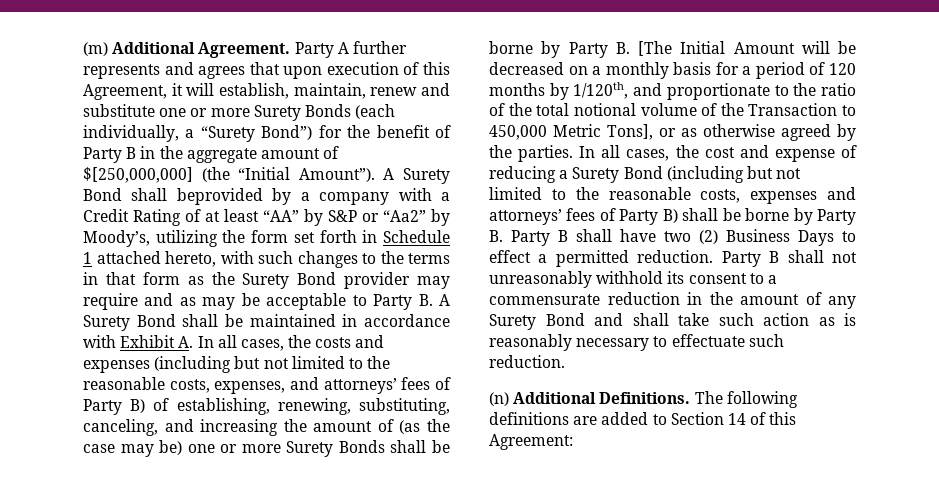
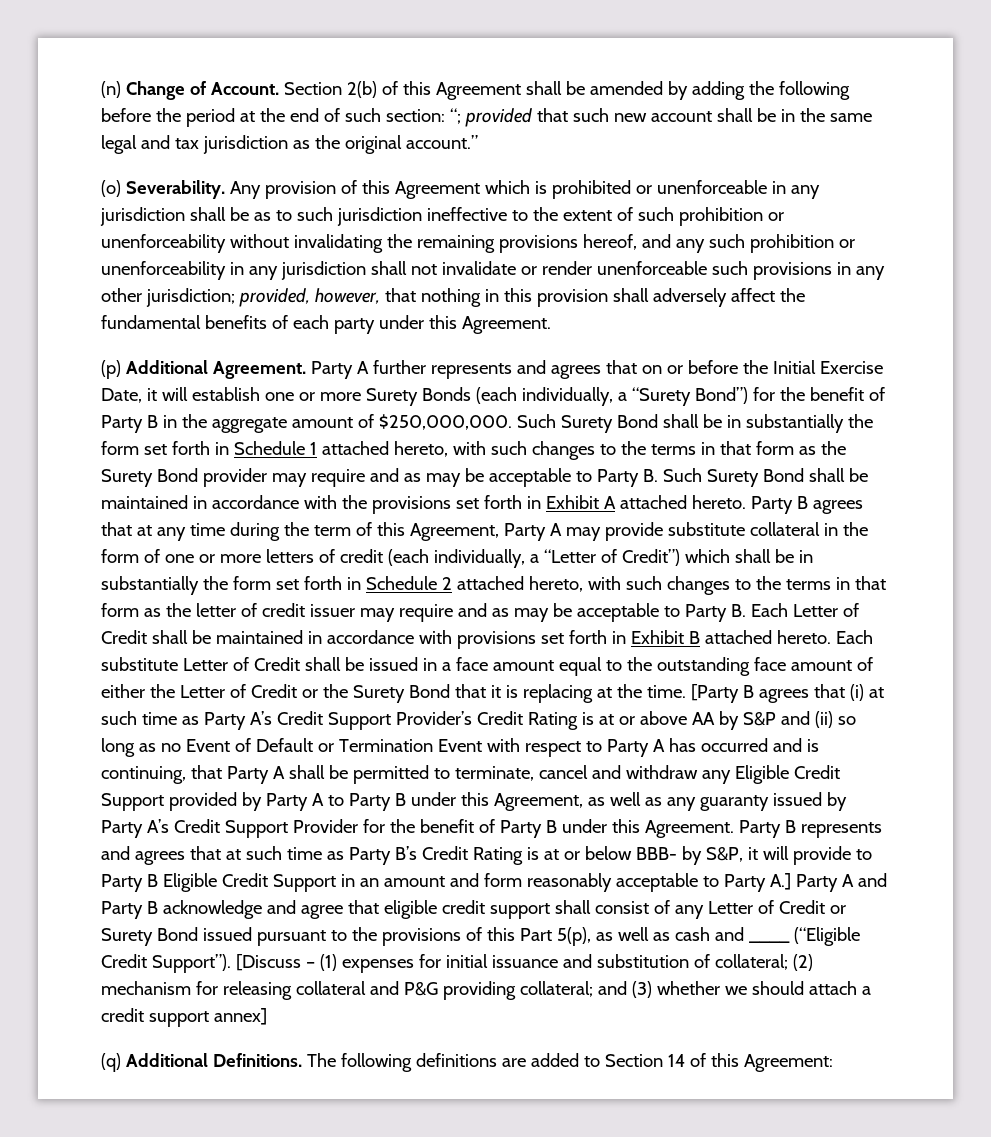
- (m) Additional Agreement.
+ (n) Change of Account. Section 2(b) of this Agreement shall be amended by adding the following before the period at the end of such section: “; provided that such new account shall be in the same legal and tax jurisdiction as the original account.”
+ (o) Severability. Any provision of this Agreement which is prohibited or unenforceable in any jurisdiction shall be as to such jurisdiction ineffective to the extent of such prohibition or unenforceability without invalidating the remaining provisions hereof, and any such prohibition or unenforceability in any jurisdiction shall not invalidate or render unenforceable such provisions in any other jurisdiction; provided, however, that nothing in this provision shall adversely affect the fundamental benefits of each party under this Agreement.
+ (p) Additional Agreement.
- Party A further represents and agrees that upon execution of this Agreement, it will establish, maintain, renew and substitute one or more Surety Bonds (each individually, a “Surety Bond”) for the benefit of Party B in the aggregate amount of $[250,000,000] (the “Initial Amount”). A Surety Bond shall beprovided by a company with a Credit Rating of at least “AA” by S&P or “Aa2” by Moody’s, utilizing the form set forth in Schedule 1 attached hereto, with such changes to the terms in that form as the Surety Bond provider may require and as may be acceptable to Party B. A Surety Bond shall be maintained in accordance with Exhibit A. In all cases, the costs and expenses (including but not limited to the reasonable costs, expenses, and attorneys’ fees of Party B) of establishing, renewing, substituting, canceling, and increasing the amount of (as the case may be) one or more Surety Bonds shall be borne by Party B. [The Initial Amount will be decreased on a monthly basis for a period of 120 months by 1/120th, and proportionate to the ratio of the total notional volume of the Transaction to 450,000 Metric Tons], or as otherwise agreed by the parties. In all cases, the cost and expense of reducing a Surety Bond (including but not limited to the reasonable costs, expenses and attorneys’ fees of Party B) shall be borne by Party B. Party B shall have two (2) Business Days to effect a permitted reduction. Party B shall not unreasonably withhold its consent to a commensurate reduction in the amount of any Surety Bond and shall take such action as is reasonably necessary to effectuate such reduction.
- (n) Additional Definitions.
+ Party A further represents and agrees that on or before the Initial Exercise Date, it will establish one or more Surety Bonds (each individually, a “Surety Bond”) for the benefit of Party B in the aggregate amount of $250,000,000. Such Surety Bond shall be in substantially the form set forth in Schedule 1 attached hereto, with such changes to the terms in that form as the Surety Bond provider may require and as may be acceptable to Party B. Such Surety Bond shall be maintained in accordance with the provisions set forth in Exhibit A attached hereto. Party B agrees that at any time during the term of this Agreement, Party A may provide substitute collateral in the form of one or more letters of credit (each individually, a “Letter of Credit”) which shall be in substantially the form set forth in Schedule 2 attached hereto, with such changes to the terms in that form as the letter of credit issuer may require and as may be acceptable to Party B. Each Letter of Credit shall be maintained in accordance with provisions set forth in Exhibit B attached hereto. Each substitute Letter of Credit shall be issued in a face amount equal to the outstanding face amount of either the Letter of Credit or the Surety Bond that it is replacing at the time. [Party B agrees that (i) at such time as Party A’s Credit Support Provider’s Credit Rating is at or above AA by S&P and (ii) so long as no Event of Default or Termination Event with respect to Party A has occurred and is continuing, that Party A shall be permitted to terminate, cancel and withdraw any Eligible Credit Support provided by Party A to Party B under this Agreement, as well as any guaranty issued by Party A’s Credit Support Provider for the benefit of Party B under this Agreement. Party B represents and agrees that at such time as Party B’s Credit Rating is at or below BBB- by S&P, it will provide to Party B Eligible Credit Support in an amount and form reasonably acceptable to Party A.] Party A and Party B acknowledge and agree that eligible credit support shall consist of any Letter of Credit or Surety Bond issued pursuant to the provisions of this Part 5(p), as well as cash and ____ (“Eligible Credit Support”). [Discuss – (1) expenses for initial issuance and substitution of collateral; (2) mechanism for releasing collateral and P&G providing collateral; and (3) whether we should attach a credit support annex]
+ (q) Additional Definitions.

